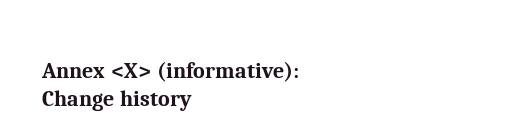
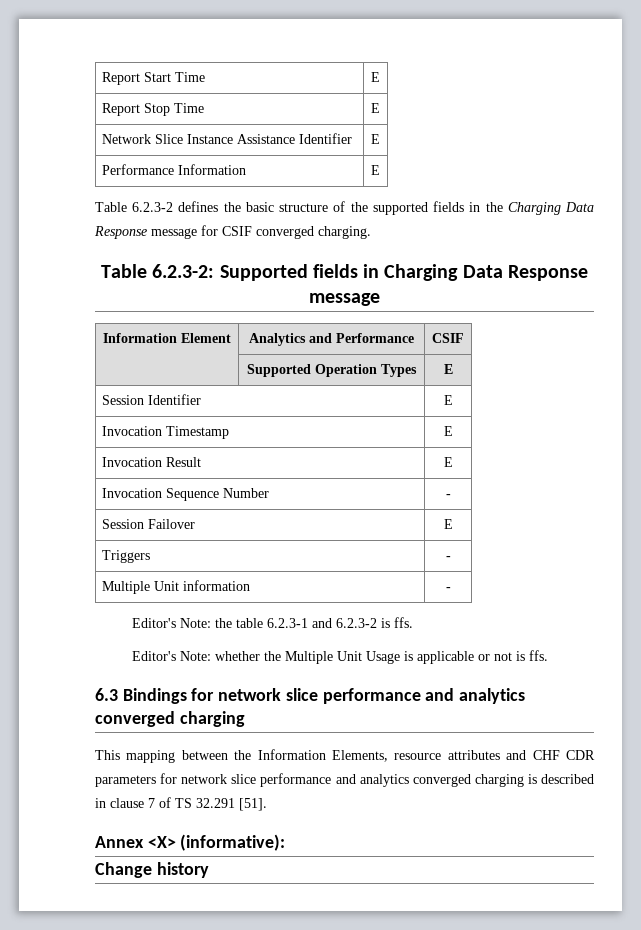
+ Report Start Time | E
+ Report Stop Time | E
+ Network Slice Instance Assistance Identifier | E
+ Performance Information | E
+ Table 6.2.3-2 defines the basic structure of the supported fields in the Charging Data Response message for CSIF converged charging.
+ Table 6.2.3-2: Supported fields in Charging Data Response message
+ Information Element | Analytics and Performance | CSIF
+ | Supported Operation Types | E
+ Session Identifier | E
+ Invocation Timestamp | E
+ Invocation Result | E
+ Invocation Sequence Number | -
+ Session Failover | E
+ Triggers | -
+ Multiple Unit information | -
+ Editor's Note: the table 6.2.3-1 and 6.2.3-2 is ffs.
+ Editor's Note: whether the Multiple Unit Usage is applicable or not is ffs.
+ 6.3 Bindings for network slice performance and analytics converged charging
+ This mapping between the Information Elements, resource attributes and CHF CDR parameters for network slice performance and analytics converged charging is described in clause 7 of TS 32.291 [51].

